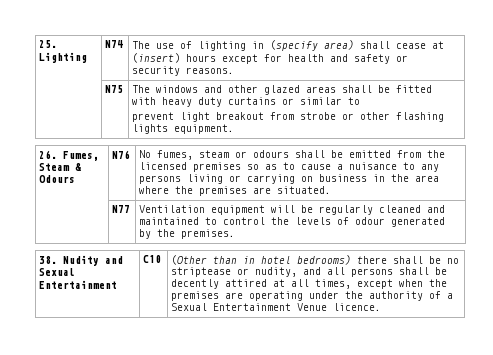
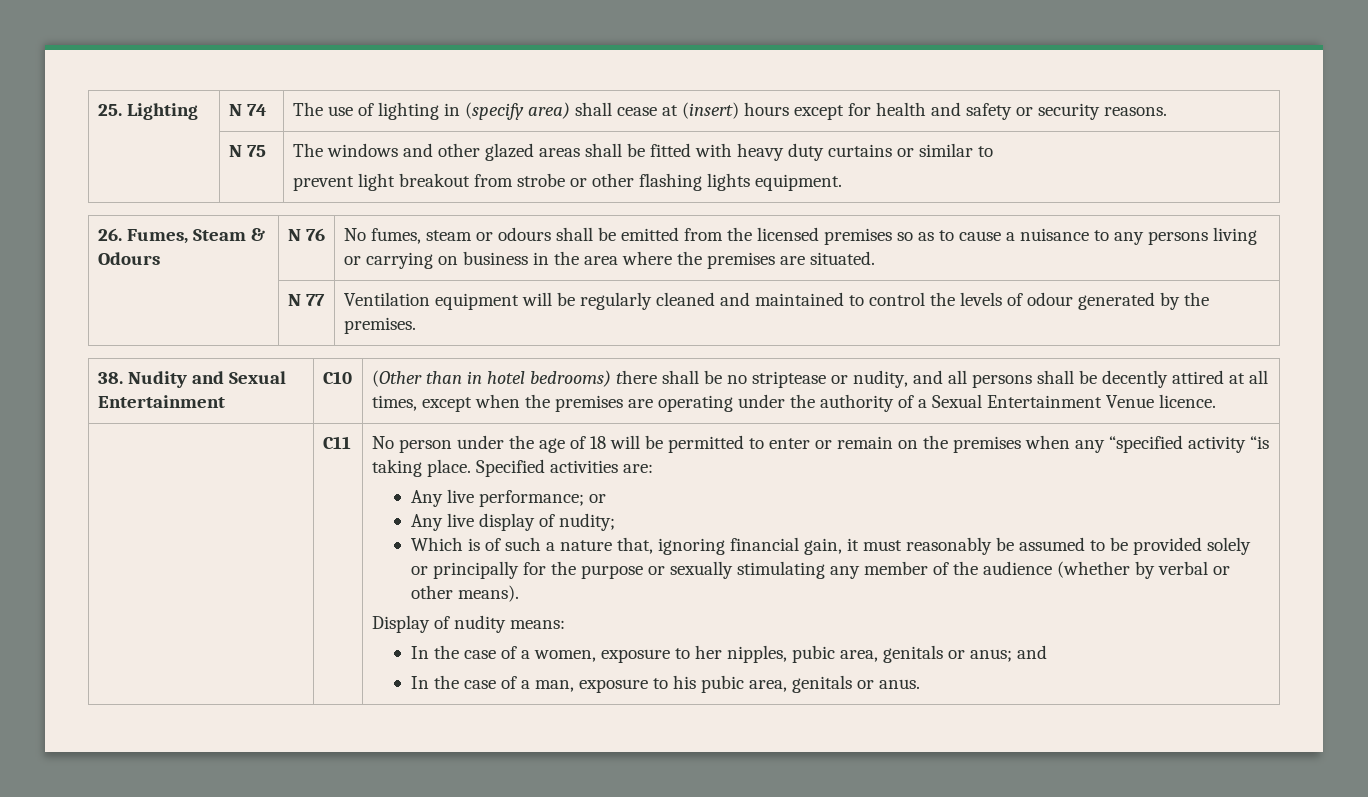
- 25. Lighting | N74 | The use of lighting in (specify area) shall cease at (insert) hours except for health and safety or security reasons.
+ 25. Lighting | N 74 | The use of lighting in (specify area) shall cease at (insert) hours except for health and safety or security reasons.
- | N75 | The windows and other glazed areas shall be fitted with heavy duty curtains or similar to
+ | N 75 | The windows and other glazed areas shall be fitted with heavy duty curtains or similar to
- N76
+ N 76
- | N77 | Ventilation equipment will be regularly cleaned and maintained to control the levels of odour generated by the premises.
+ | N 77 | Ventilation equipment will be regularly cleaned and maintained to control the levels of odour generated by the premises.
+ C11 | No person under the age of 18 will be permitted to enter or remain on the premises when any “specified activity “is taking place. Specified activities are:
+ Any live performance; or
+ Any live display of nudity;
+ Which is of such a nature that, ignoring financial gain, it must reasonably be assumed to be provided solely or principally for the purpose or sexually stimulating any member of the audience (whether by verbal or other means).
+ Display of nudity means:
+ In the case of a women, exposure to her nipples, pubic area, genitals or anus; and
+ In the case of a man, exposure to his pubic area, genitals or anus.

